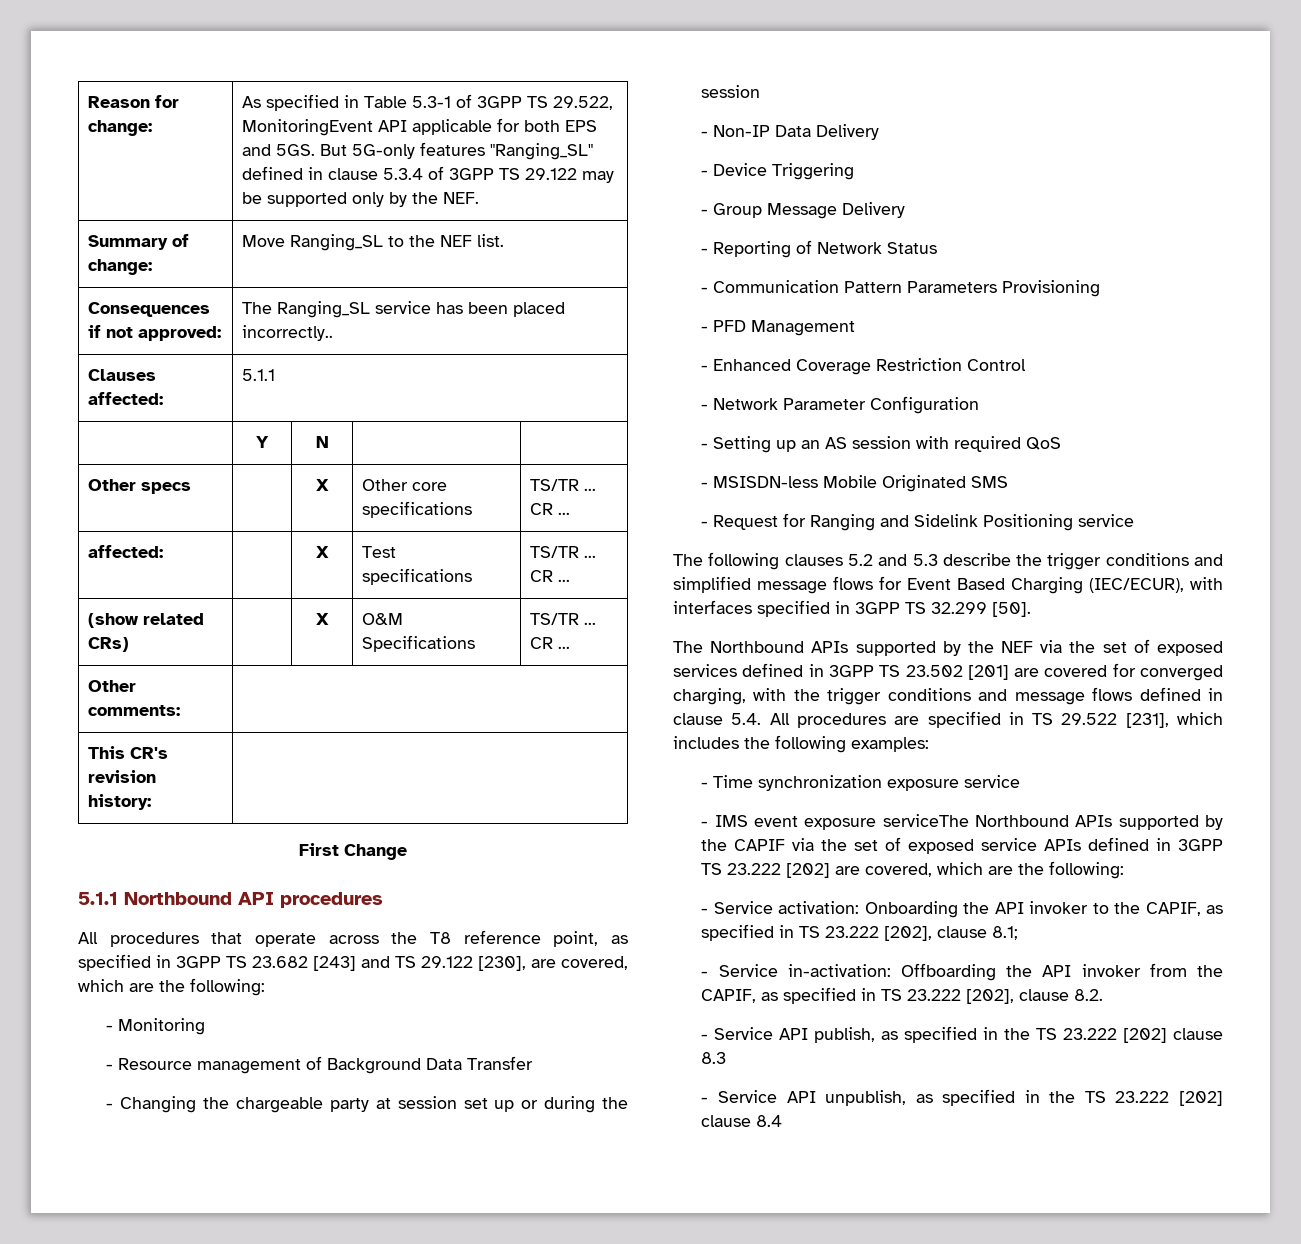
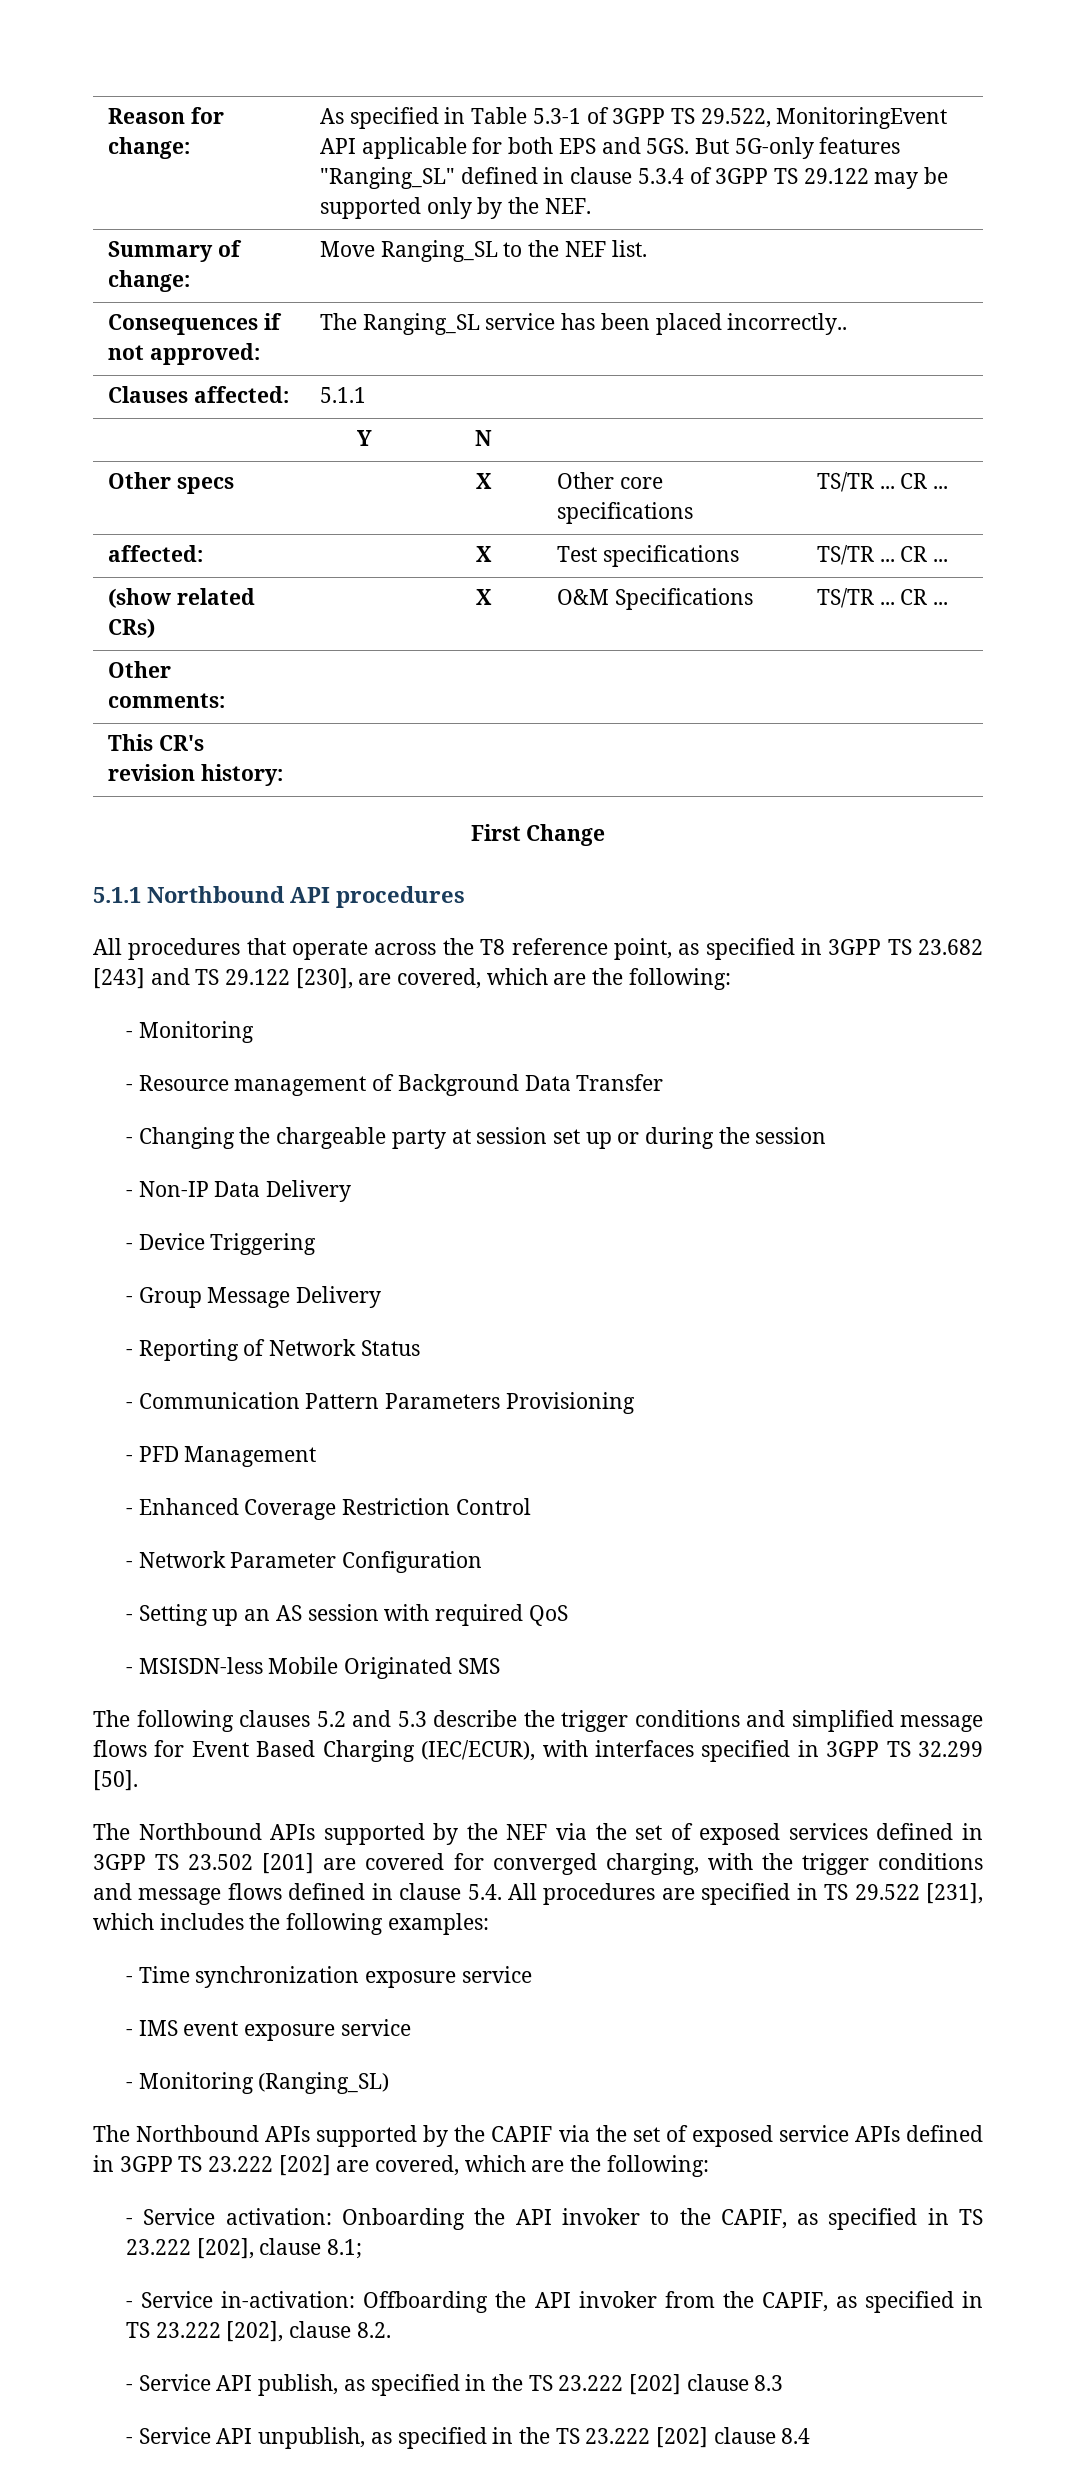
- - Request for Ranging and Sidelink Positioning service
- - IMS event exposure serviceThe Northbound APIs supported by the CAPIF via the set of exposed service APIs defined in 3GPP TS 23.222 [202] are covered, which are the following:
+ - IMS event exposure service
+ - Monitoring (Ranging_SL)
+ The Northbound APIs supported by the CAPIF via the set of exposed service APIs defined in 3GPP TS 23.222 [202] are covered, which are the following:

